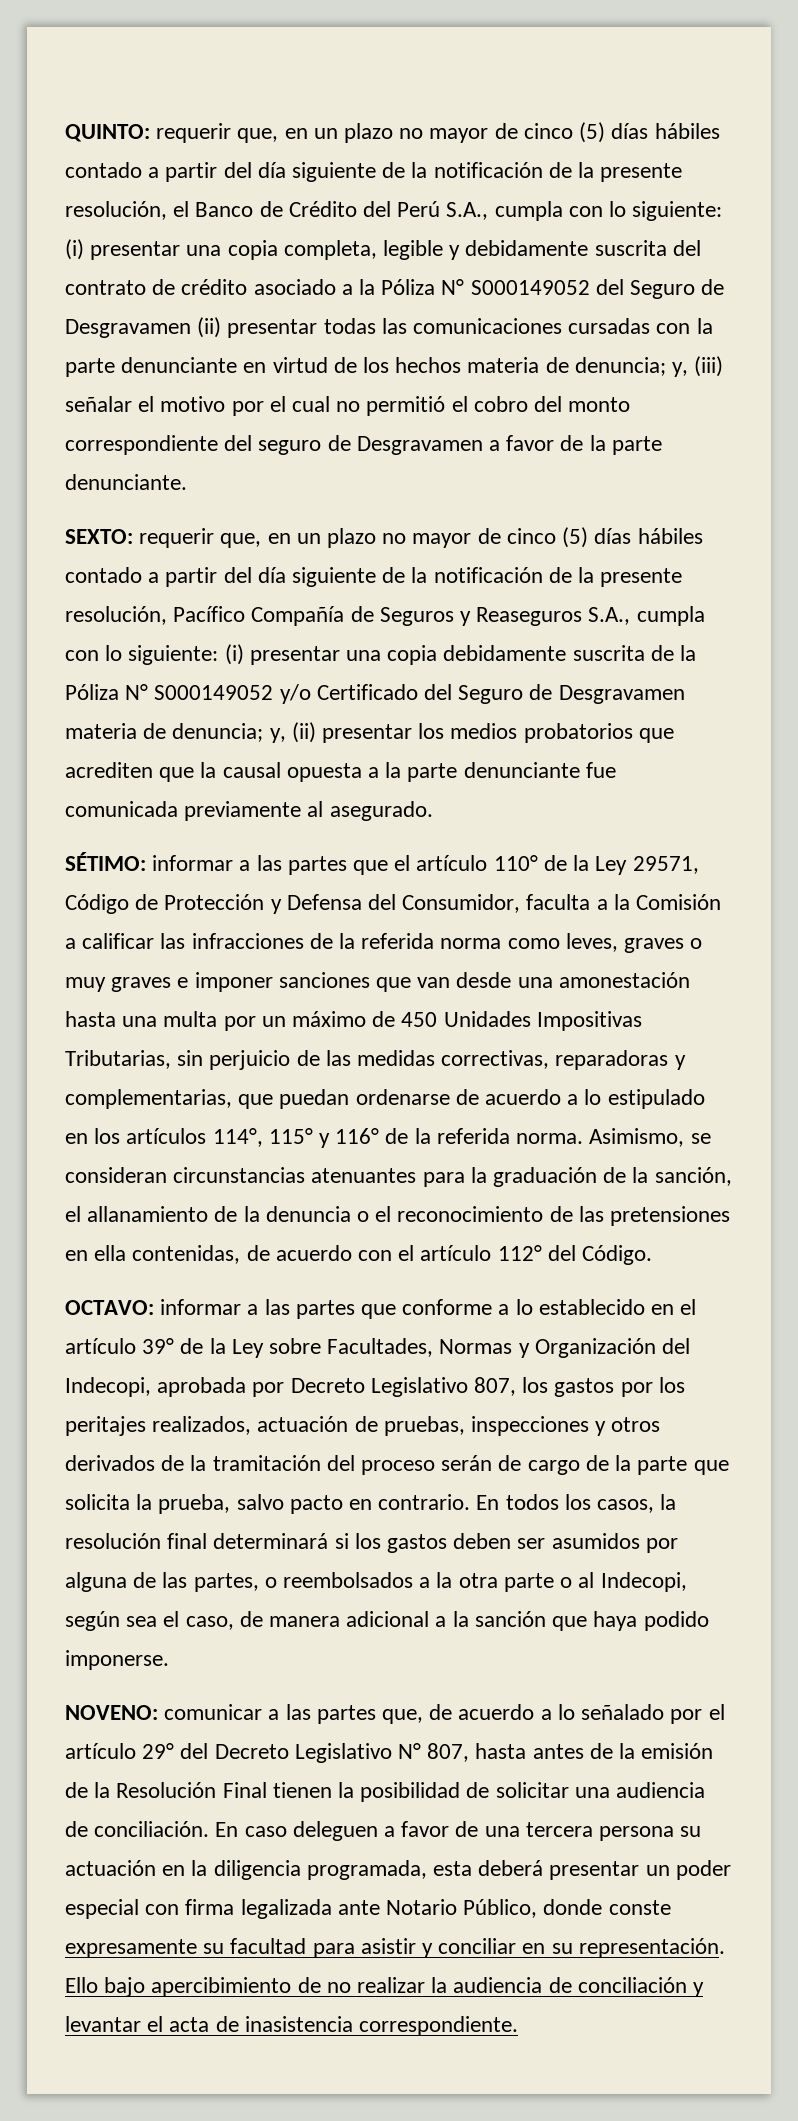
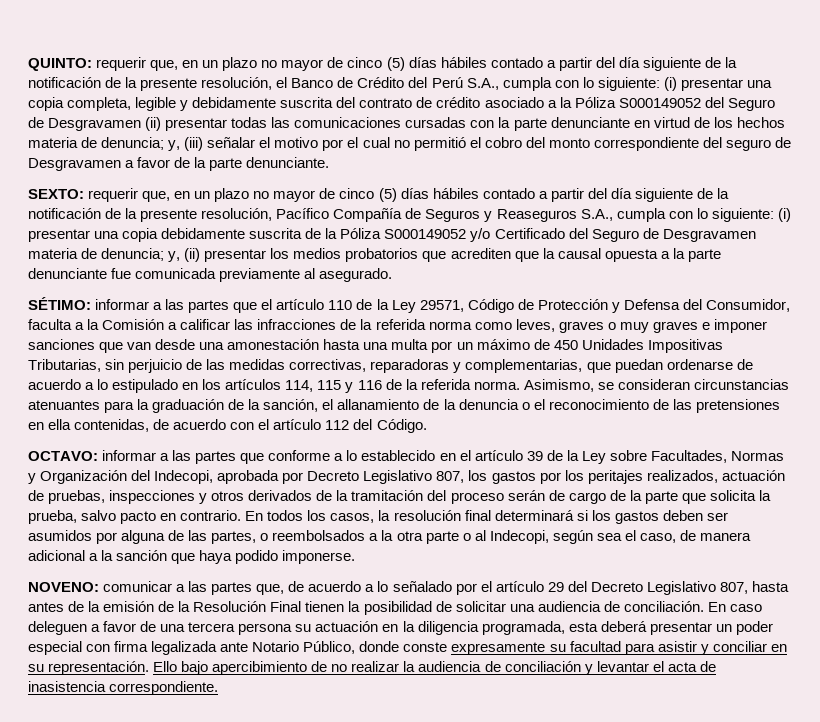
- (i) presentar una copia completa, legible y debidamente suscrita del contrato de crédito asociado a la Póliza N° S000149052 del Seguro de Desgravamen (ii) presentar todas las comunicaciones cursadas con la parte denunciante en virtud de los hechos materia de denuncia;
+ (i) presentar una copia completa, legible y debidamente suscrita del contrato de crédito asociado a la Póliza S000149052 del Seguro de Desgravamen (ii) presentar todas las comunicaciones cursadas con la parte denunciante en virtud de los hechos materia de denuncia;
- (i) presentar una copia debidamente suscrita de la Póliza N° S000149052 y/o Certificado del Seguro de Desgravamen materia de denuncia;
+ (i) presentar una copia debidamente suscrita de la Póliza S000149052 y/o Certificado del Seguro de Desgravamen materia de denuncia;
- informar a las partes que el artículo 110° de la Ley 29571, Código de Protección y Defensa del Consumidor, faculta a la Comisión a calificar las infracciones de la referida norma como leves, graves o muy graves e imponer sanciones que van desde una amonestación hasta una multa por un máximo de 450 Unidades Impositivas Tributarias, sin perjuicio de las medidas correctivas, reparadoras y complementarias, que puedan ordenarse de acuerdo a lo estipulado en los artículos 114°, 115° y 116° de la referida norma.
+ informar a las partes que el artículo 110 de la Ley 29571, Código de Protección y Defensa del Consumidor, faculta a la Comisión a calificar las infracciones de la referida norma como leves, graves o muy graves e imponer sanciones que van desde una amonestación hasta una multa por un máximo de 450 Unidades Impositivas Tributarias, sin perjuicio de las medidas correctivas, reparadoras y complementarias, que puedan ordenarse de acuerdo a lo estipulado en los artículos 114, 115 y 116 de la referida norma.
- Asimismo, se consideran circunstancias atenuantes para la graduación de la sanción, el allanamiento de la denuncia o el reconocimiento de las pretensiones en ella contenidas, de acuerdo con el artículo 112° del Código.
+ Asimismo, se consideran circunstancias atenuantes para la graduación de la sanción, el allanamiento de la denuncia o el reconocimiento de las pretensiones en ella contenidas, de acuerdo con el artículo 112 del Código.
- OCTAVO: informar a las partes que conforme a lo establecido en el artículo 39° de la Ley sobre Facultades, Normas y Organización del Indecopi, aprobada por Decreto Legislativo 807, los gastos por los peritajes realizados, actuación de pruebas, inspecciones y otros derivados de la tramitación del proceso serán de cargo de la parte que solicita la prueba, salvo pacto en contrario.
+ OCTAVO: informar a las partes que conforme a lo establecido en el artículo 39 de la Ley sobre Facultades, Normas y Organización del Indecopi, aprobada por Decreto Legislativo 807, los gastos por los peritajes realizados, actuación de pruebas, inspecciones y otros derivados de la tramitación del proceso serán de cargo de la parte que solicita la prueba, salvo pacto en contrario.
- NOVENO: comunicar a las partes que, de acuerdo a lo señalado por el artículo 29° del Decreto Legislativo N° 807, hasta antes de la emisión de la Resolución Final tienen la posibilidad de solicitar una audiencia de conciliación.
+ NOVENO: comunicar a las partes que, de acuerdo a lo señalado por el artículo 29 del Decreto Legislativo 807, hasta antes de la emisión de la Resolución Final tienen la posibilidad de solicitar una audiencia de conciliación.

